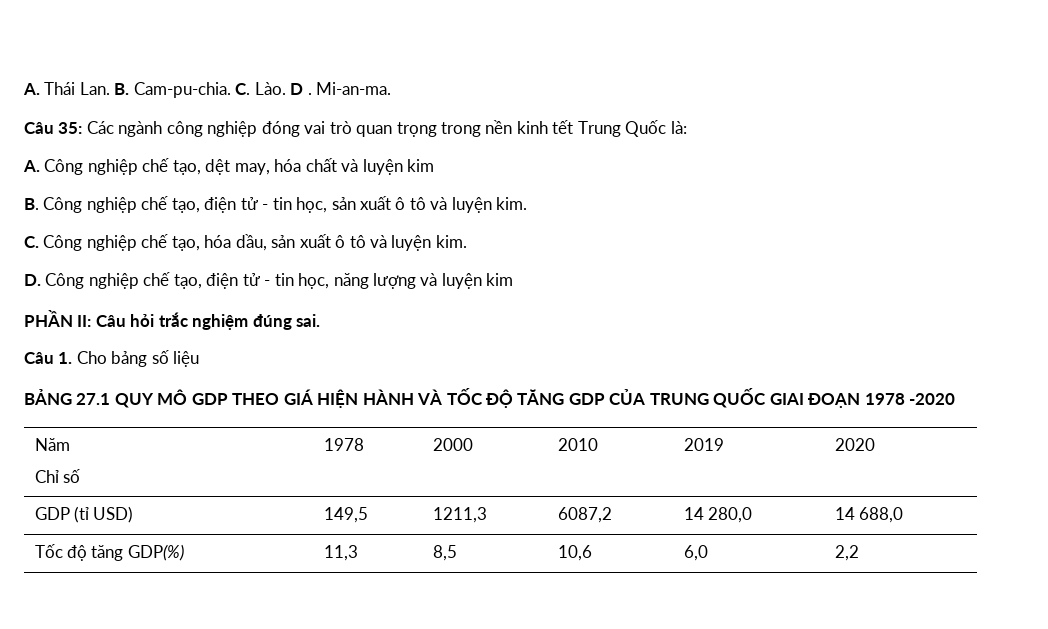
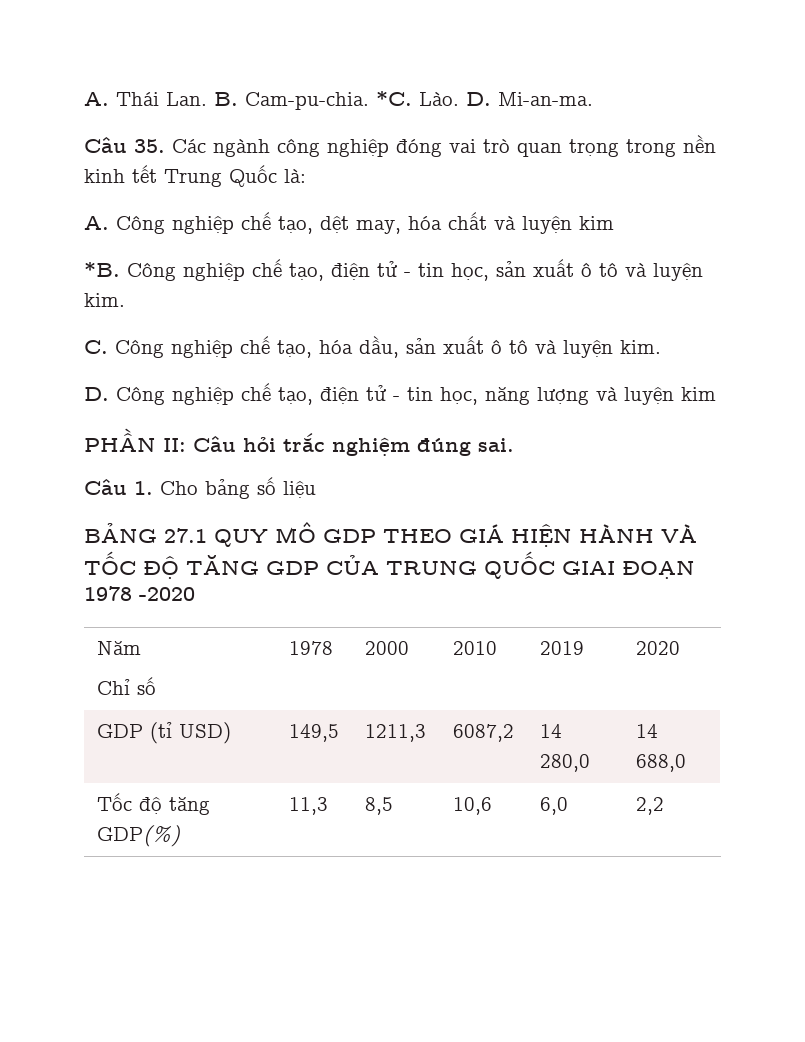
- C. Lào. D . Mi-an-ma.
+ *C. Lào. D. Mi-an-ma.
- Câu 35: Các ngành công nghiệp đóng vai trò quan trọng trong nền kinh tết Trung Quốc là:
+ Câu 35. Các ngành công nghiệp đóng vai trò quan trọng trong nền kinh tết Trung Quốc là:
- B. Công nghiệp chế tạo, điện tử - tin học, sản xuất ô tô và luyện kim.
+ *B. Công nghiệp chế tạo, điện tử - tin học, sản xuất ô tô và luyện kim.

